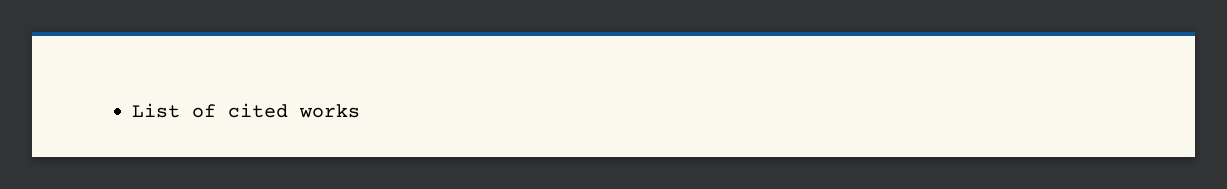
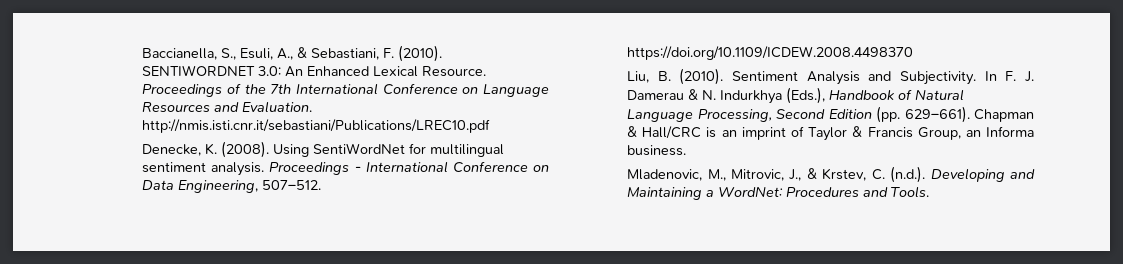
- List of cited works
+ Baccianella, S., Esuli, A., & Sebastiani, F. (2010). SENTIWORDNET 3.0: An Enhanced Lexical Resource. Proceedings of the 7th International Conference on Language Resources and Evaluation. http://nmis.isti.cnr.it/sebastiani/Publications/LREC10.pdf
+ Denecke, K. (2008). Using SentiWordNet for multilingual sentiment analysis. Proceedings - International Conference on Data Engineering, 507–512. https://doi.org/10.1109/ICDEW.2008.4498370
+ Liu, B. (2010). Sentiment Analysis and Subjectivity. In F. J. Damerau & N. Indurkhya (Eds.), Handbook of Natural Language Processing, Second Edition (pp. 629–661). Chapman & Hall/CRC is an imprint of Taylor & Francis Group, an Informa business.
+ Mladenovic, M., Mitrovic, J., & Krstev, C. (n.d.). Developing and Maintaining a WordNet: Procedures and Tools.

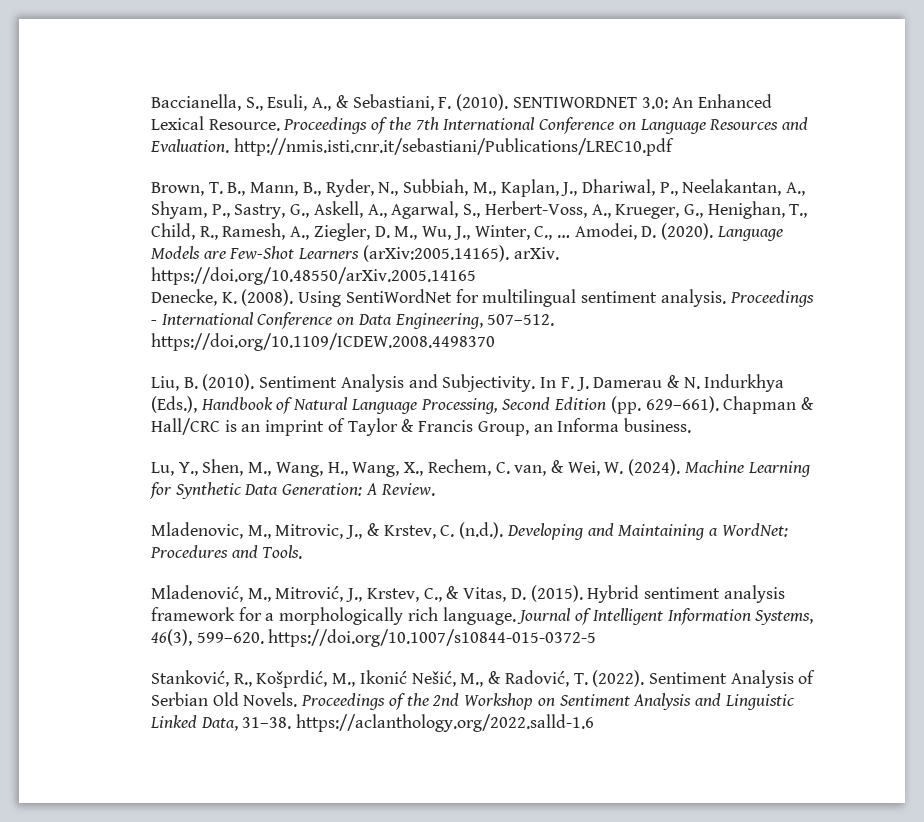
+ Brown, T. B., Mann, B., Ryder, N., Subbiah, M., Kaplan, J., Dhariwal, P., Neelakantan, A., Shyam, P., Sastry, G., Askell, A., Agarwal, S., Herbert-Voss, A., Krueger, G., Henighan, T., Child, R., Ramesh, A., Ziegler, D. M., Wu, J., Winter, C., … Amodei, D. (2020). Language Models are Few-Shot Learners (arXiv:2005.14165). arXiv. https://doi.org/10.48550/arXiv.2005.14165
+ Lu, Y., Shen, M., Wang, H., Wang, X., Rechem, C. van, & Wei, W. (2024). Machine Learning for Synthetic Data Generation: A Review.
+ Mladenović, M., Mitrović, J., Krstev, C., & Vitas, D. (2015). Hybrid sentiment analysis framework for a morphologically rich language. Journal of Intelligent Information Systems, 46(3), 599–620. https://doi.org/10.1007/s10844-015-0372-5
+ Stanković, R., Košprdić, M., Ikonić Nešić, M., & Radović, T. (2022). Sentiment Analysis of Serbian Old Novels. Proceedings of the 2nd Workshop on Sentiment Analysis and Linguistic Linked Data, 31–38. https://aclanthology.org/2022.salld-1.6

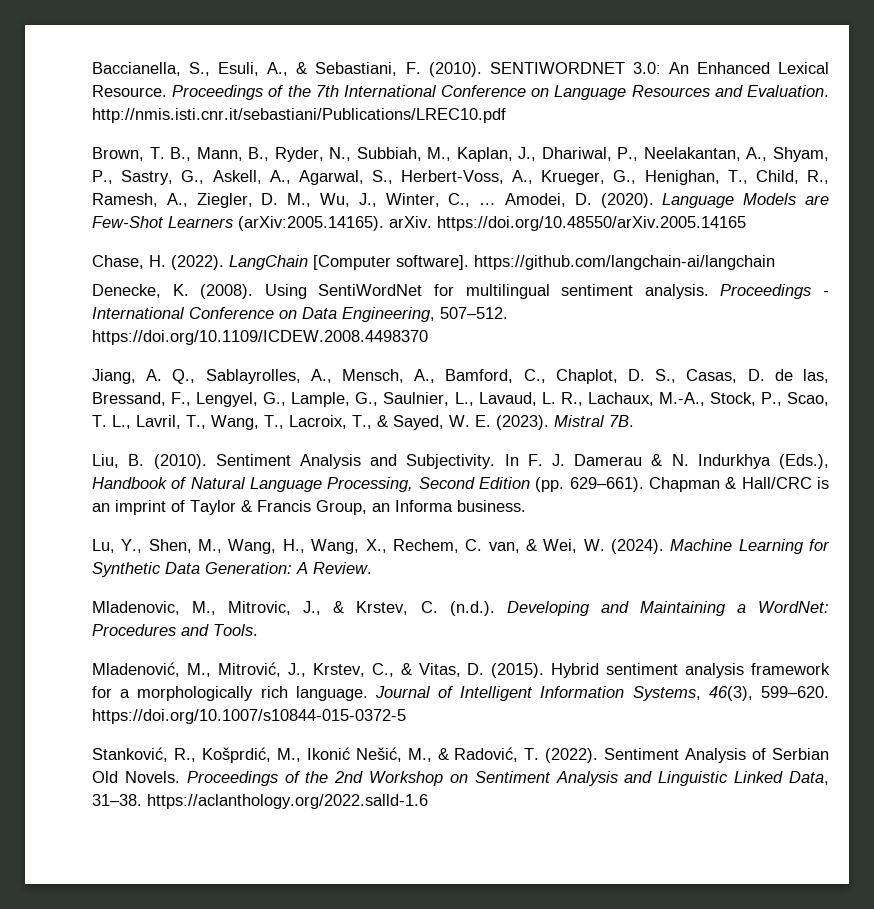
+ Chase, H. (2022). LangChain [Computer software]. https://github.com/langchain-ai/langchain
+ Jiang, A. Q., Sablayrolles, A., Mensch, A., Bamford, C., Chaplot, D. S., Casas, D. de las, Bressand, F., Lengyel, G., Lample, G., Saulnier, L., Lavaud, L. R., Lachaux, M.-A., Stock, P., Scao, T. L., Lavril, T., Wang, T., Lacroix, T., & Sayed, W. E. (2023). Mistral 7B.

